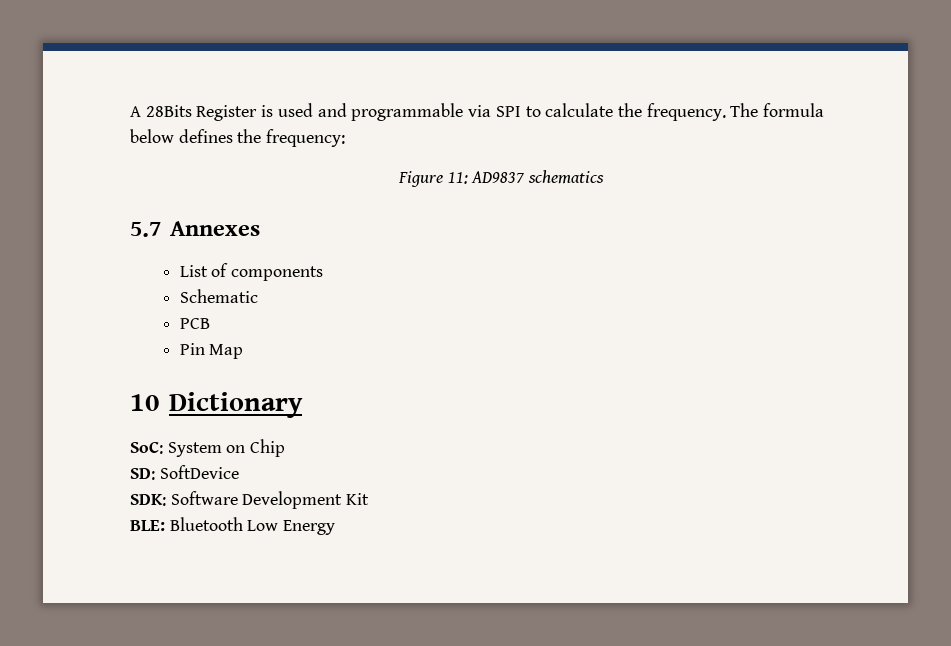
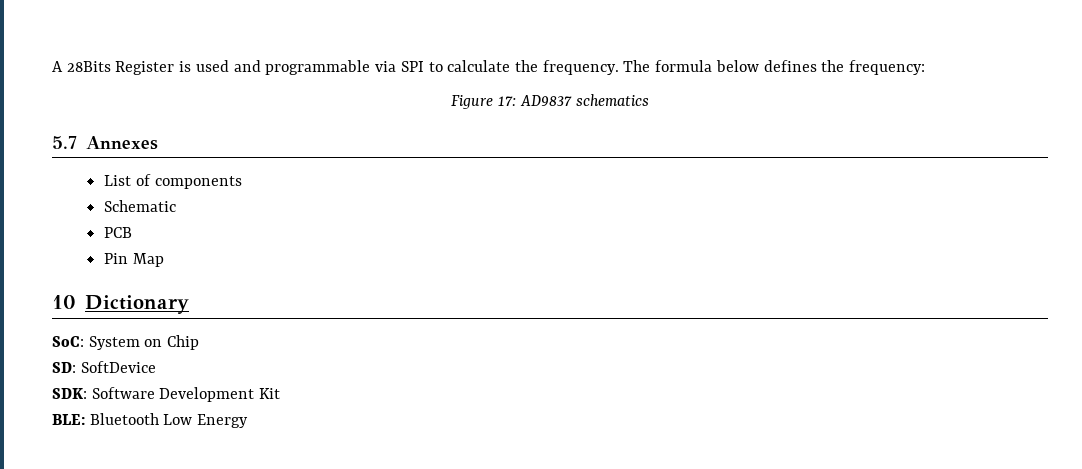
- Figure 11: AD9837 schematics
+ Figure 17: AD9837 schematics

